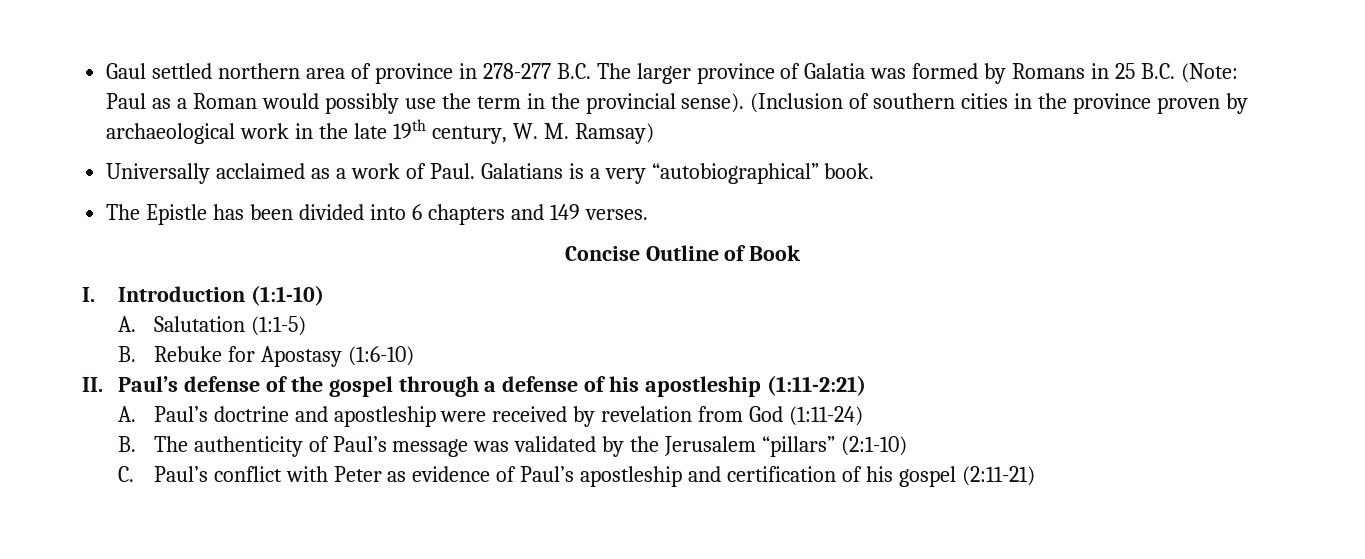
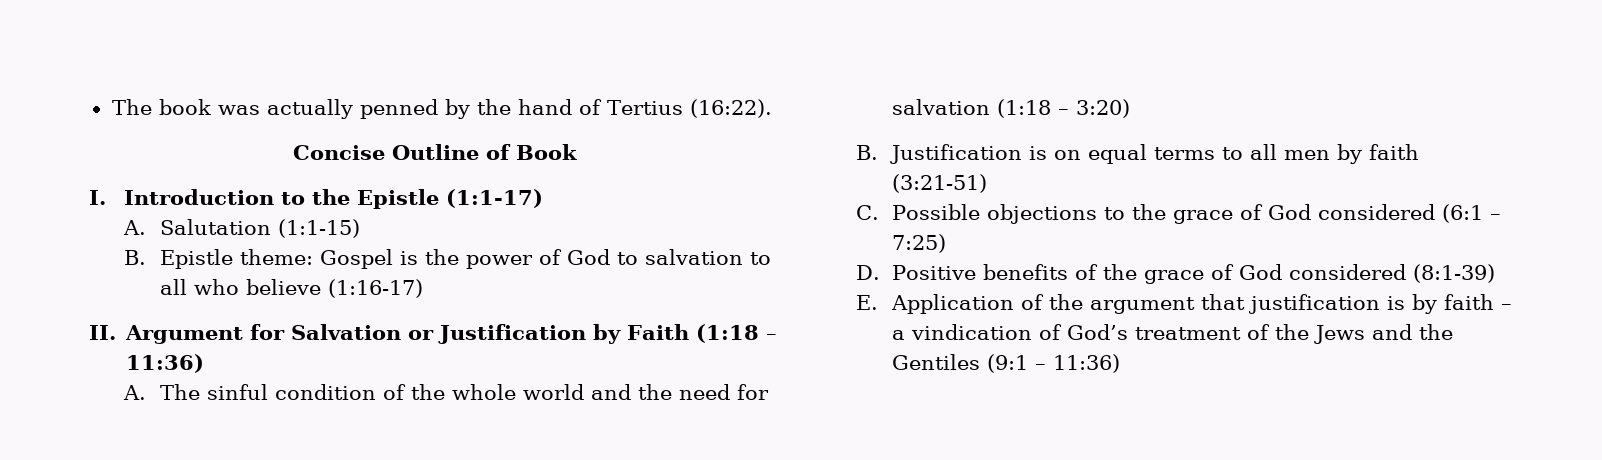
- Gaul settled northern area of province in 278-277 B.C. The larger province of Galatia was formed by Romans in 25 B.C. (Note: Paul as a Roman would possibly use the term in the provincial sense). (Inclusion of southern cities in the province proven by archaeological work in the late 19th century, W. M. Ramsay)
- Universally acclaimed as a work of Paul. Galatians is a very “autobiographical” book.
- The Epistle has been divided into 6 chapters and 149 verses.
+ The book was actually penned by the hand of Tertius (16:22).
- I. Introduction (1:1-10)
+ I. Introduction to the Epistle (1:1-17)
- A. Salutation (1:1-5)
- B. Rebuke for Apostasy (1:6-10)
- II. Paul’s defense of the gospel through a defense of his apostleship (1:11-2:21)
- A. Paul’s doctrine and apostleship were received by revelation from God (1:11-24)
- B. The authenticity of Paul’s message was validated by the Jerusalem “pillars” (2:1-10)
- C. Paul’s conflict with Peter as evidence of Paul’s apostleship and certification of his gospel (2:11-21)
+ A. Salutation (1:1-15)
+ B. Epistle theme: Gospel is the power of God to salvation to all who believe (1:16-17)
+ II. Argument for Salvation or Justification by Faith (1:18 – 11:36)
+ A. The sinful condition of the whole world and the need for salvation (1:18 – 3:20)
+ B. Justification is on equal terms to all men by faith (3:21-51)
+ C. Possible objections to the grace of God considered (6:1 – 7:25)
+ D. Positive benefits of the grace of God considered (8:1-39)
+ E. Application of the argument that justification is by faith – a vindication of God’s treatment of the Jews and the Gentiles (9:1 – 11:36)

